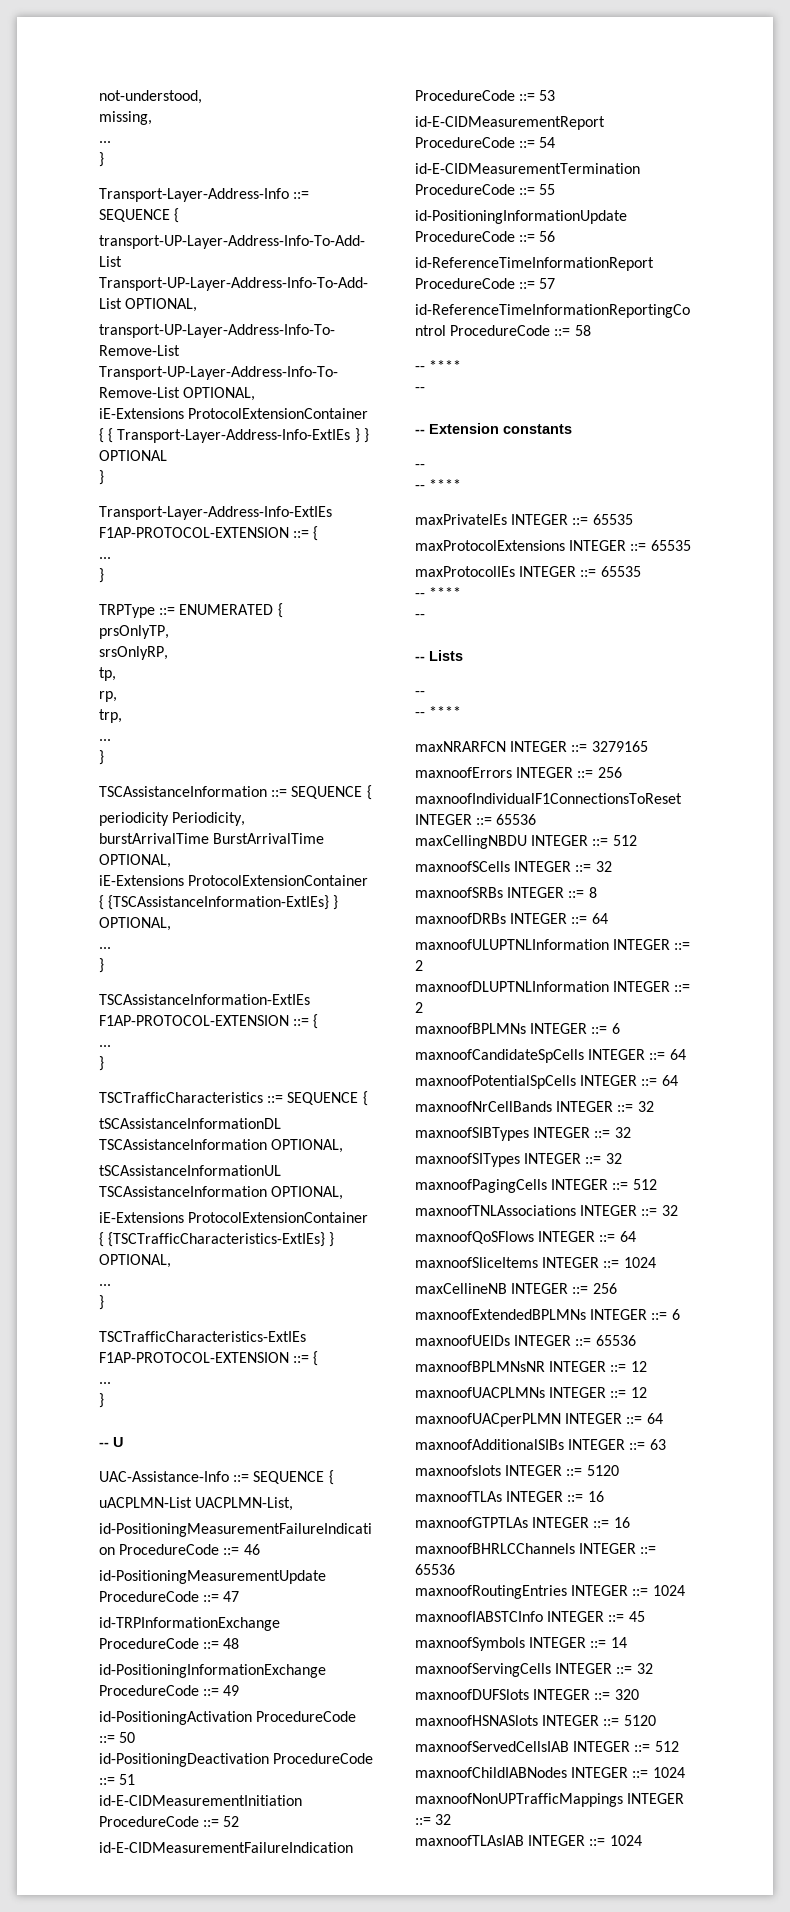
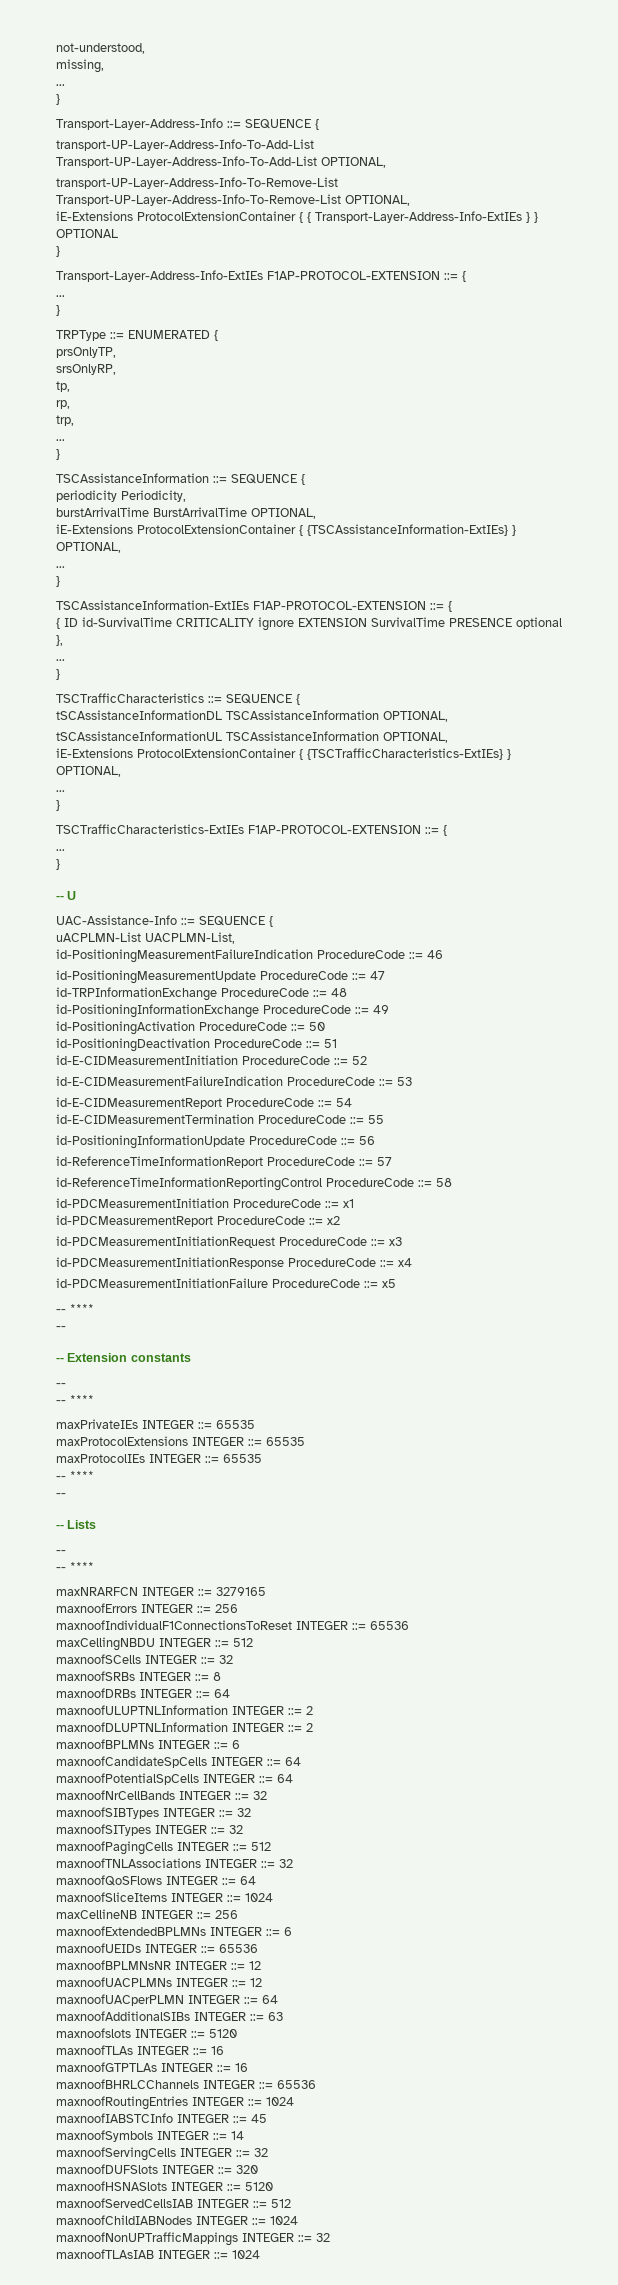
+ { ID id-SurvivalTime CRITICALITY ignore EXTENSION SurvivalTime PRESENCE optional },
+ id-PDCMeasurementInitiation ProcedureCode ::= x1
+ id-PDCMeasurementReport ProcedureCode ::= x2
+ id-PDCMeasurementInitiationRequest ProcedureCode ::= x3
+ id-PDCMeasurementInitiationResponse ProcedureCode ::= x4
+ id-PDCMeasurementInitiationFailure ProcedureCode ::= x5

